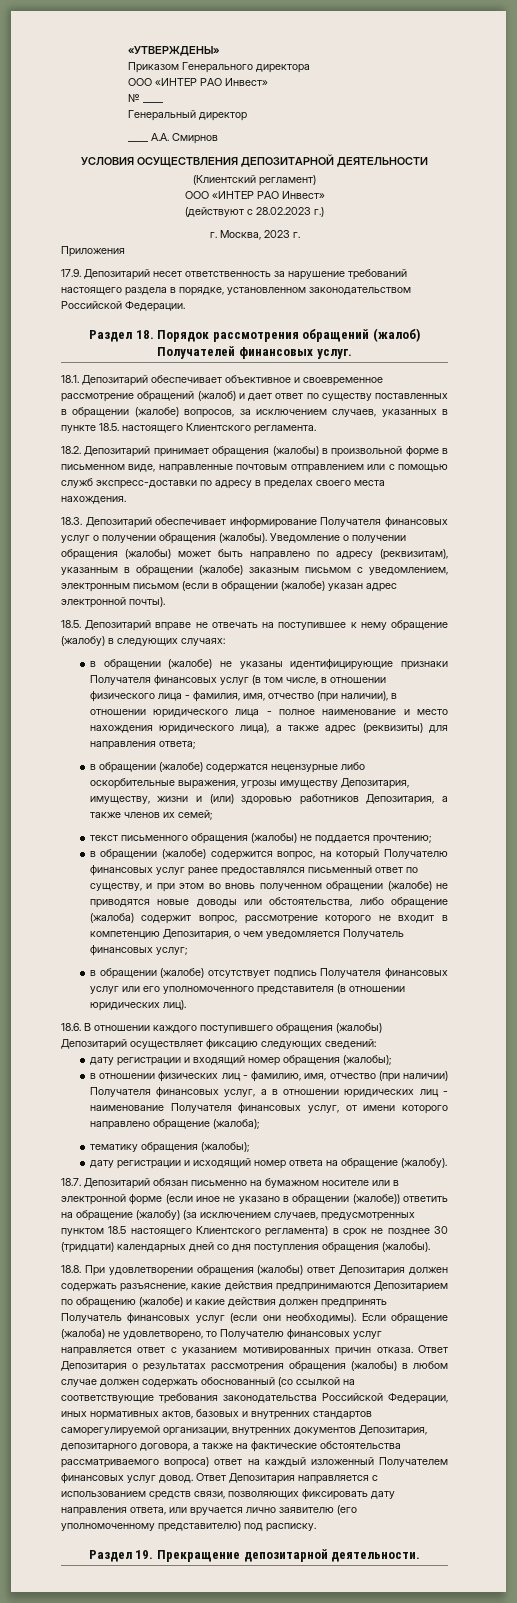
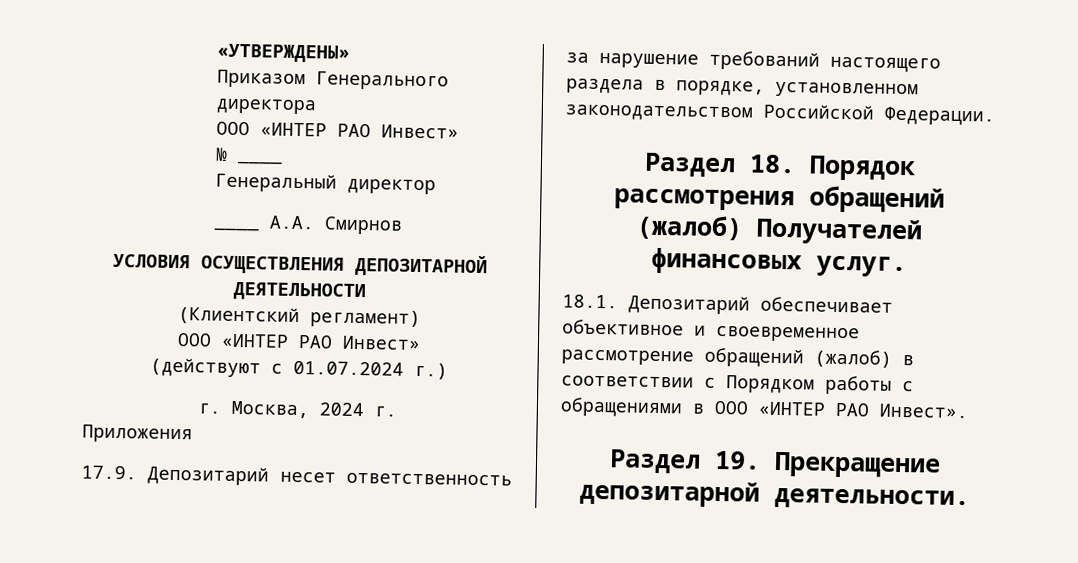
- (действуют с 28.02.2023 г.)
+ (действуют с 01.07.2024 г.)
- г. Москва, 2023 г.
+ г. Москва, 2024 г.
- 18.1. Депозитарий обеспечивает объективное и своевременное рассмотрение обращений (жалоб) и дает ответ по существу поставленных в обращении (жалобе) вопросов, за исключением случаев, указанных в пункте 18.5. настоящего Клиентского регламента.
- 18.2. Депозитарий принимает обращения (жалобы) в произвольной форме в письменном виде, направленные почтовым отправлением или с помощью служб экспресс-доставки по адресу в пределах своего места нахождения.
- 18.3. Депозитарий обеспечивает информирование Получателя финансовых услуг о получении обращения (жалобы). Уведомление о получении обращения (жалобы) может быть направлено по адресу (реквизитам), указанным в обращении (жалобе) заказным письмом с уведомлением, электронным письмом (если в обращении (жалобе) указан адрес электронной почты).
- 18.5. Депозитарий вправе не отвечать на поступившее к нему обращение (жалобу) в следующих случаях:
- в обращении (жалобе) не указаны идентифицирующие признаки Получателя финансовых услуг (в том числе, в отношении физического лица - фамилия, имя, отчество (при наличии), в отношении юридического лица - полное наименование и место нахождения юридического лица), а также адрес (реквизиты) для направления ответа;
- в обращении (жалобе) содержатся нецензурные либо оскорбительные выражения, угрозы имуществу Депозитария, имуществу, жизни и (или) здоровью работников Депозитария, а также членов их семей;
- текст письменного обращения (жалобы) не поддается прочтению;
- в обращении (жалобе) содержится вопрос, на который Получателю финансовых услуг ранее предоставлялся письменный ответ по существу, и при этом во вновь полученном обращении (жалобе) не приводятся новые доводы или обстоятельства, либо обращение (жалоба) содержит вопрос, рассмотрение которого не входит в компетенцию Депозитария, о чем уведомляется Получатель финансовых услуг;
- в обращении (жалобе) отсутствует подпись Получателя финансовых услуг или его уполномоченного представителя (в отношении юридических лиц).
- 18.6. В отношении каждого поступившего обращения (жалобы) Депозитарий осуществляет фиксацию следующих сведений:
- дату регистрации и входящий номер обращения (жалобы);
- в отношении физических лиц - фамилию, имя, отчество (при наличии) Получателя финансовых услуг, а в отношении юридических лиц - наименование Получателя финансовых услуг, от имени которого направлено обращение (жалоба);
- тематику обращения (жалобы);
- дату регистрации и исходящий номер ответа на обращение (жалобу).
- 18.7. Депозитарий обязан письменно на бумажном носителе или в электронной форме (если иное не указано в обращении (жалобе)) ответить на обращение (жалобу) (за исключением случаев, предусмотренных пунктом 18.5 настоящего Клиентского регламента) в срок не позднее 30 (тридцати) календарных дней со дня поступления обращения (жалобы).
- 18.8. При удовлетворении обращения (жалобы) ответ Депозитария должен содержать разъяснение, какие действия предпринимаются Депозитарием по обращению (жалобе) и какие действия должен предпринять Получатель финансовых услуг (если они необходимы). Если обращение (жалоба) не удовлетворено, то Получателю финансовых услуг направляется ответ с указанием мотивированных причин отказа. Ответ Депозитария о результатах рассмотрения обращения (жалобы) в любом случае должен содержать обоснованный (со ссылкой на соответствующие требования законодательства Российской Федерации, иных нормативных актов, базовых и внутренних стандартов саморегулируемой организации, внутренних документов Депозитария, депозитарного договора, а также на фактические обстоятельства рассматриваемого вопроса) ответ на каждый изложенный Получателем финансовых услуг довод. Ответ Депозитария направляется с использованием средств связи, позволяющих фиксировать дату направления ответа, или вручается лично заявителю (его уполномоченному представителю) под расписку.
+ 18.1. Депозитарий обеспечивает объективное и своевременное рассмотрение обращений (жалоб) в соответствии с Порядком работы с обращениями в ООО «ИНТЕР РАО Инвест».

